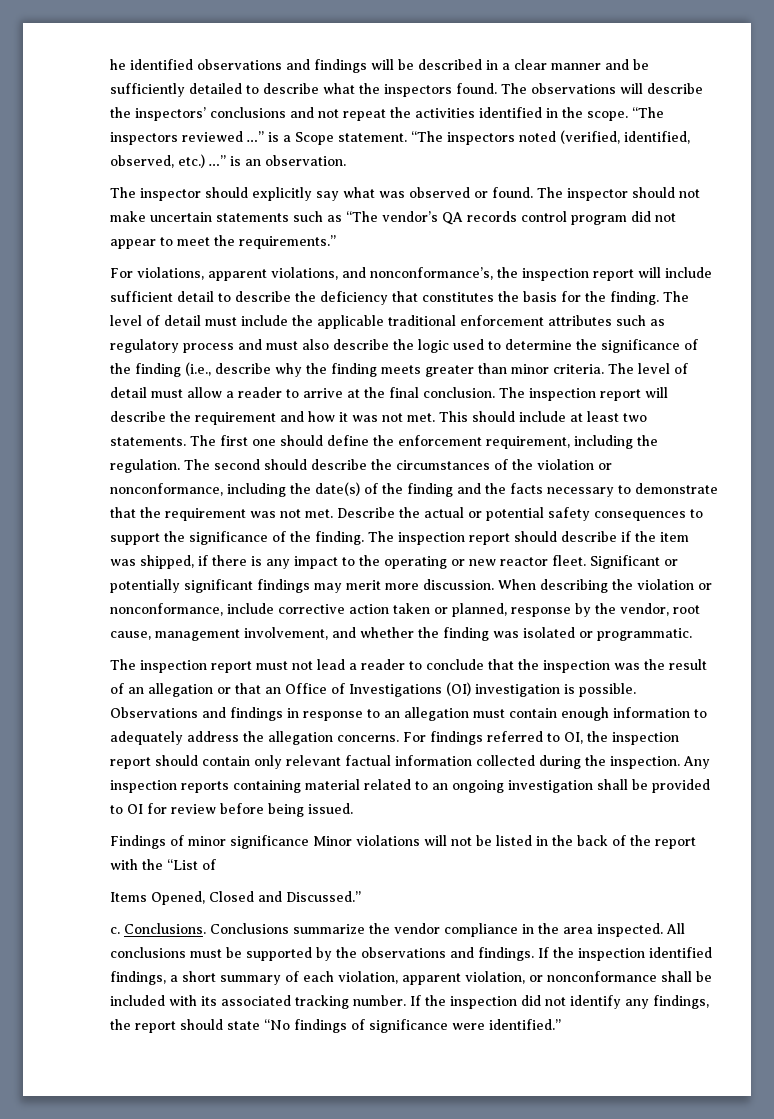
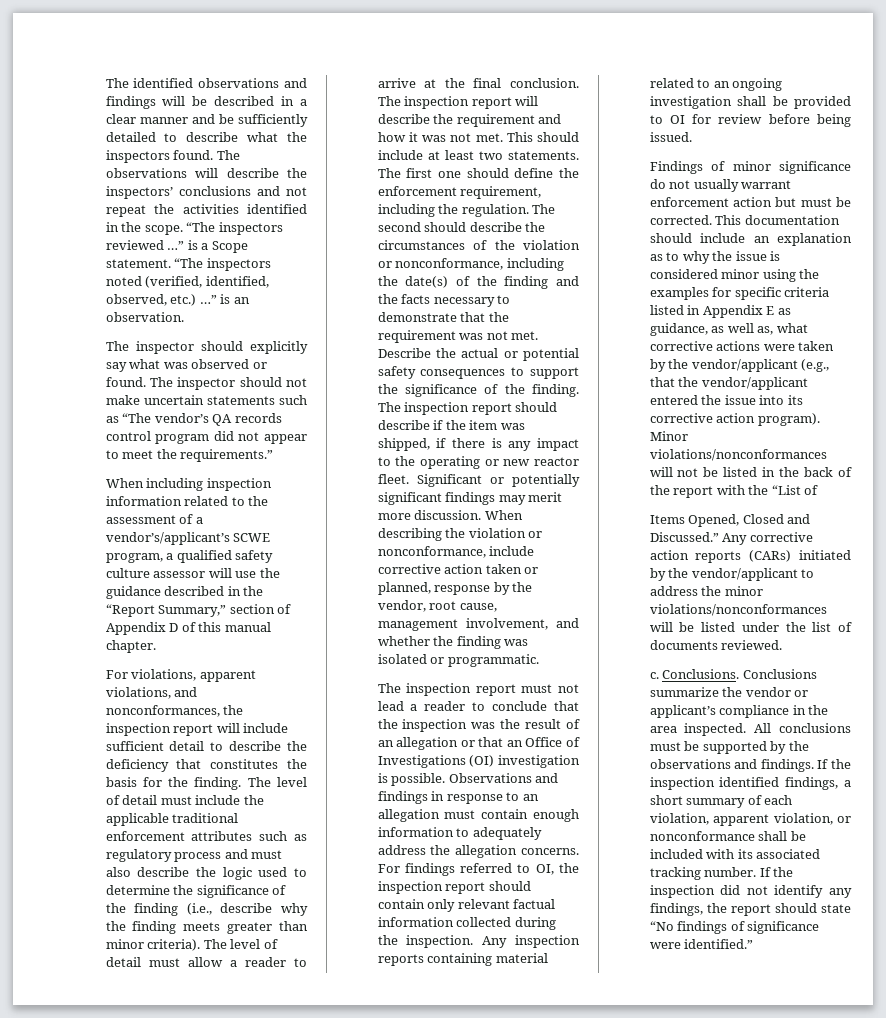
- he identified observations and findings will be described in a clear manner and be sufficiently detailed to describe what the inspectors found.
+ The identified observations and findings will be described in a clear manner and be sufficiently detailed to describe what the inspectors found.
+ When including inspection information related to the assessment of a vendor’s/applicant’s SCWE program, a qualified safety culture assessor will use the guidance described in the “Report Summary,” section of Appendix D of this manual chapter.
- For violations, apparent violations, and nonconformance’s, the inspection report will include sufficient detail to describe the deficiency that constitutes the basis for the finding.
+ For violations, apparent violations, and nonconformances, the inspection report will include sufficient detail to describe the deficiency that constitutes the basis for the finding.
- The level of detail must include the applicable traditional enforcement attributes such as regulatory process and must also describe the logic used to determine the significance of the finding (i.e., describe why the finding meets greater than minor criteria.
+ The level of detail must include the applicable traditional enforcement attributes such as regulatory process and must also describe the logic used to determine the significance of the finding (i.e., describe why the finding meets greater than minor criteria).
- Findings of minor significance Minor violations will not be listed in the back of the report with the “List of
+ Findings of minor significance do not usually warrant enforcement action but must be corrected. This documentation should include an explanation as to why the issue is considered minor using the examples for specific criteria listed in Appendix E as guidance, as well as, what corrective actions were taken by the vendor/applicant (e.g., that the vendor/applicant entered the issue into its corrective action program). Minor violations/nonconformances will not be listed in the back of the report with the “List of
+ Any corrective action reports (CARs) initiated by the vendor/applicant to address the minor violations/nonconformances will be listed under the list of documents reviewed.
- Conclusions summarize the vendor compliance in the area inspected.
+ Conclusions summarize the vendor or applicant’s compliance in the area inspected.

